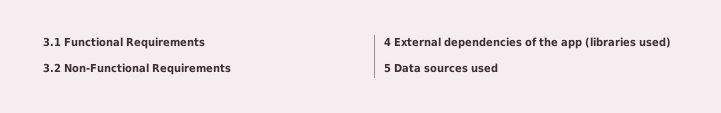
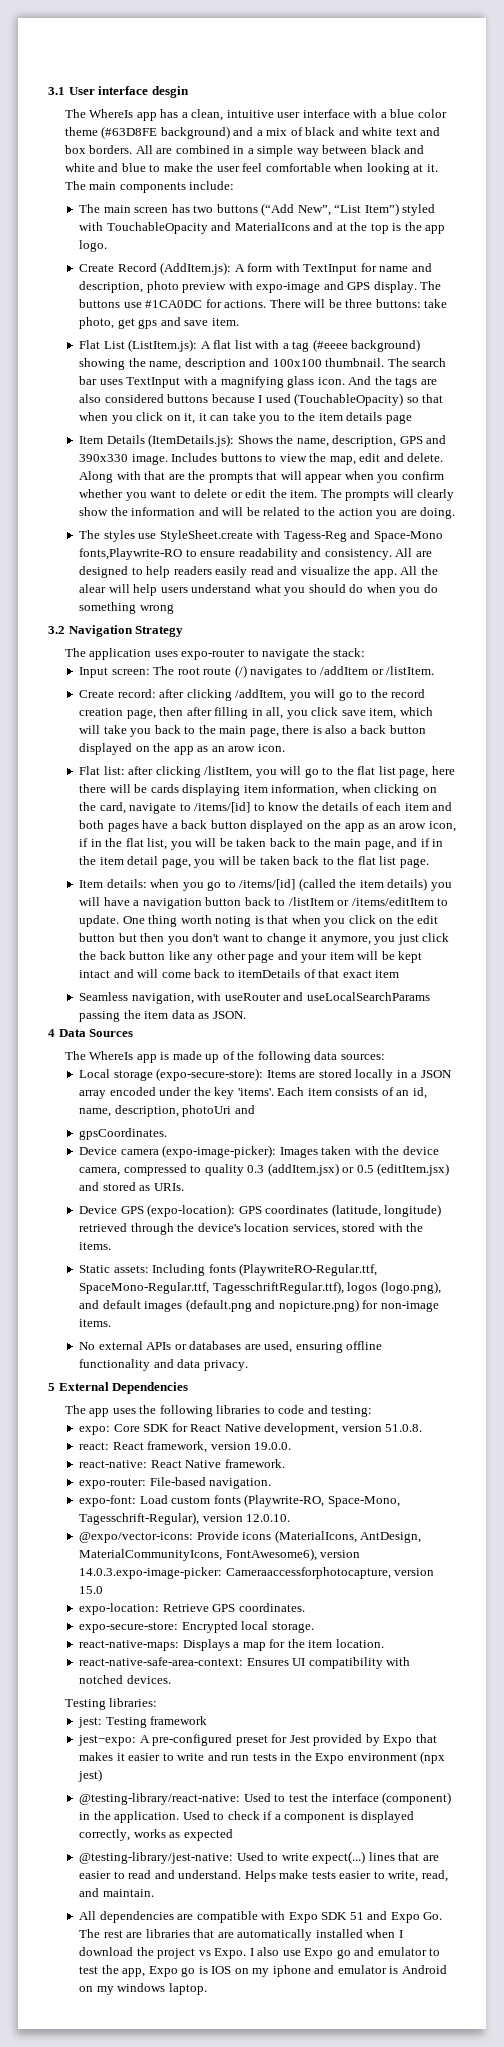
- 3.1 Functional Requirements
- 3.2 Non-Functional Requirements
- 4 External dependencies of the app (libraries used)
- 5 Data sources used
+ 3.1 User interface desgin
+ The WhereIs app has a clean, intuitive user interface with a blue color theme (#63D8FE background) and a mix of black and white text and box borders. All are combined in a simple way between black and white and blue to make the user feel comfortable when looking at it. The main components include:
+ The main screen has two buttons (“Add New”, “List Item”) styled with TouchableOpacity and MaterialIcons and at the top is the app logo.
+ Create Record (AddItem.js): A form with TextInput for name and description, photo preview with expo-image and GPS display. The buttons use #1CA0DC for actions. There will be three buttons: take photo, get gps and save item.
+ Flat List (ListItem.js): A flat list with a tag (#eeee background) showing the name, description and 100x100 thumbnail. The search bar uses TextInput with a magnifying glass icon. And the tags are also considered buttons because I used (TouchableOpacity) so that when you click on it, it can take you to the item details page
+ Item Details (ItemDetails.js): Shows the name, description, GPS and 390x330 image. Includes buttons to view the map, edit and delete. Along with that are the prompts that will appear when you confirm whether you want to delete or edit the item. The prompts will clearly show the information and will be related to the action you are doing.
+ The styles use StyleSheet.create with Tagess-Reg and Space-Mono fonts,Playwrite-RO to ensure readability and consistency. All are designed to help readers easily read and visualize the app. All the alear will help users understand what you should do when you do something wrong
+ 3.2 Navigation Strategy
+ The application uses expo-router to navigate the stack:
+ Input screen: The root route (/) navigates to /addItem or /listItem.
+ Create record: after clicking /addItem, you will go to the record creation page, then after filling in all, you click save item, which will take you back to the main page, there is also a back button displayed on the app as an arow icon.
+ Flat list: after clicking /listItem, you will go to the flat list page, here there will be cards displaying item information, when clicking on the card, navigate to /items/[id] to know the details of each item and both pages have a back button displayed on the app as an arow icon, if in the flat list, you will be taken back to the main page, and if in the item detail page, you will be taken back to the flat list page.
+ Item details: when you go to /items/[id] (called the item details) you will have a navigation button back to /listItem or /items/editItem to update. One thing worth noting is that when you click on the edit button but then you don't want to change it anymore, you just click the back button like any other page and your item will be kept intact and will come back to itemDetails of that exact item
+ Seamless navigation, with useRouter and useLocalSearchParams passing the item data as JSON.
+ 4 Data Sources
+ The WhereIs app is made up of the following data sources:
+ Local storage (expo-secure-store): Items are stored locally in a JSON array encoded under the key 'items'. Each item consists of an id, name, description, photoUri and
+ gpsCoordinates.
+ Device camera (expo-image-picker): Images taken with the device camera, compressed to quality 0.3 (addItem.jsx) or 0.5 (editItem.jsx) and stored as URIs.
+ Device GPS (expo-location): GPS coordinates (latitude, longitude) retrieved through the device's location services, stored with the items.
+ Static assets: Including fonts (PlaywriteRO-Regular.ttf, SpaceMono-Regular.ttf, TagesschriftRegular.ttf), logos (logo.png), and default images (default.png and nopicture.png) for non-image items.
+ No external APIs or databases are used, ensuring offline functionality and data privacy.
+ 5 External Dependencies
+ The app uses the following libraries to code and testing:
+ expo: Core SDK for React Native development, version 51.0.8.
+ react: React framework, version 19.0.0.
+ react-native: React Native framework.
+ expo-router: File-based navigation.
+ expo-font: Load custom fonts (Playwrite-RO, Space-Mono, Tagesschrift-Regular), version 12.0.10.
+ @expo/vector-icons: Provide icons (MaterialIcons, AntDesign, MaterialCommunityIcons, FontAwesome6), version 14.0.3.expo-image-picker: Cameraaccessforphotocapture, version 15.0
+ expo-location: Retrieve GPS coordinates.
+ expo-secure-store: Encrypted local storage.
+ react-native-maps: Displays a map for the item location.
+ react-native-safe-area-context: Ensures UI compatibility with notched devices.
+ Testing libraries:
+ jest: Testing framework
+ jest−expo: A pre-configured preset for Jest provided by Expo that makes it easier to write and run tests in the Expo environment (npx jest)
+ @testing-library/react-native: Used to test the interface (component) in the application. Used to check if a component is displayed correctly, works as expected
+ @testing-library/jest-native: Used to write expect(...) lines that are easier to read and understand. Helps make tests easier to write, read, and maintain.
+ All dependencies are compatible with Expo SDK 51 and Expo Go. The rest are libraries that are automatically installed when I download the project vs Expo. I also use Expo go and emulator to test the app, Expo go is IOS on my iphone and emulator is Android on my windows laptop.

